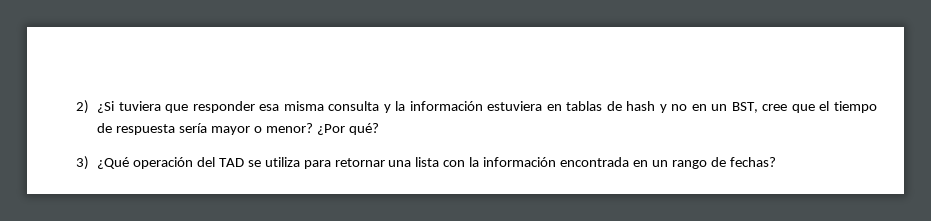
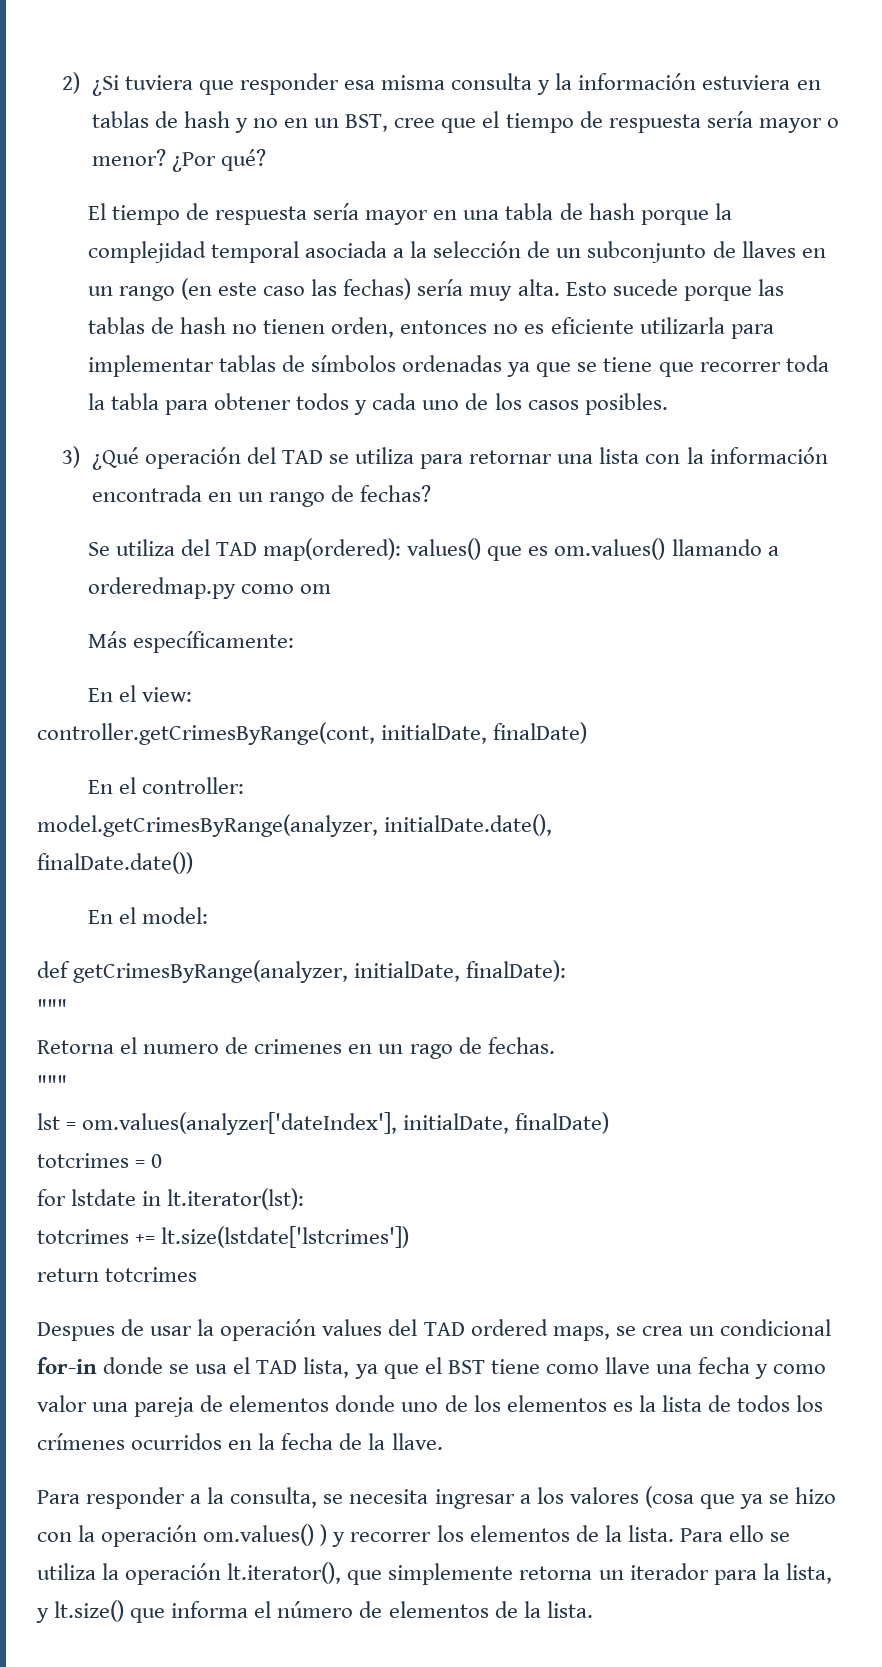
+ El tiempo de respuesta sería mayor en una tabla de hash porque la complejidad temporal asociada a la selección de un subconjunto de llaves en un rango (en este caso las fechas) sería muy alta. Esto sucede porque las tablas de hash no tienen orden, entonces no es eficiente utilizarla para implementar tablas de símbolos ordenadas ya que se tiene que recorrer toda la tabla para obtener todos y cada uno de los casos posibles.
+ Se utiliza del TAD map(ordered): values() que es om.values() llamando a orderedmap.py como om
+ Más específicamente:
+ En el view:
+ controller.getCrimesByRange(cont, initialDate, finalDate)
+ En el controller:
+ model.getCrimesByRange(analyzer, initialDate.date(),
+ finalDate.date())
+ En el model:
+ def getCrimesByRange(analyzer, initialDate, finalDate):
+ """
+ Retorna el numero de crimenes en un rago de fechas.
+ """
+ lst = om.values(analyzer['dateIndex'], initialDate, finalDate)
+ totcrimes = 0
+ for lstdate in lt.iterator(lst):
+ totcrimes += lt.size(lstdate['lstcrimes'])
+ return totcrimes
+ Despues de usar la operación values del TAD ordered maps, se crea un condicional for-in donde se usa el TAD lista, ya que el BST tiene como llave una fecha y como valor una pareja de elementos donde uno de los elementos es la lista de todos los crímenes ocurridos en la fecha de la llave.
+ Para responder a la consulta, se necesita ingresar a los valores (cosa que ya se hizo con la operación om.values() ) y recorrer los elementos de la lista. Para ello se utiliza la operación lt.iterator(), que simplemente retorna un iterador para la lista, y lt.size() que informa el número de elementos de la lista.

